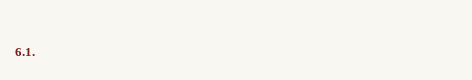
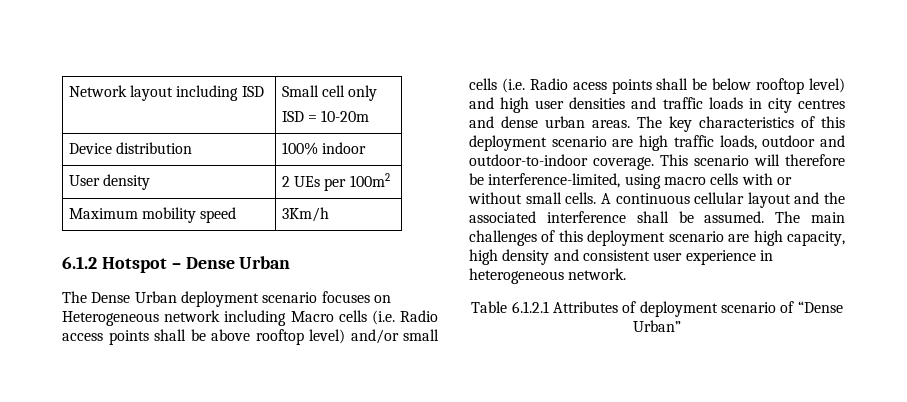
- 6.1.
+ Network layout including ISD | Small cell only
+ ISD = 10-20m
+ Device distribution | 100% indoor
+ User density | 2 UEs per 100m2
+ Maximum mobility speed | 3Km/h
+ 6.1.2 Hotspot – Dense Urban
+ The Dense Urban deployment scenario focuses on Heterogeneous network including Macro cells (i.e. Radio access points shall be above rooftop level) and/or small cells (i.e. Radio acess points shall be below rooftop level) and high user densities and traffic loads in city centres and dense urban areas. The key characteristics of this deployment scenario are high traffic loads, outdoor and outdoor-to-indoor coverage. This scenario will therefore be interference-limited, using macro cells with or without small cells. A continuous cellular layout and the associated interference shall be assumed. The main challenges of this deployment scenario are high capacity, high density and consistent user experience in heterogeneous network.
+ Table 6.1.2.1 Attributes of deployment scenario of “Dense Urban”

